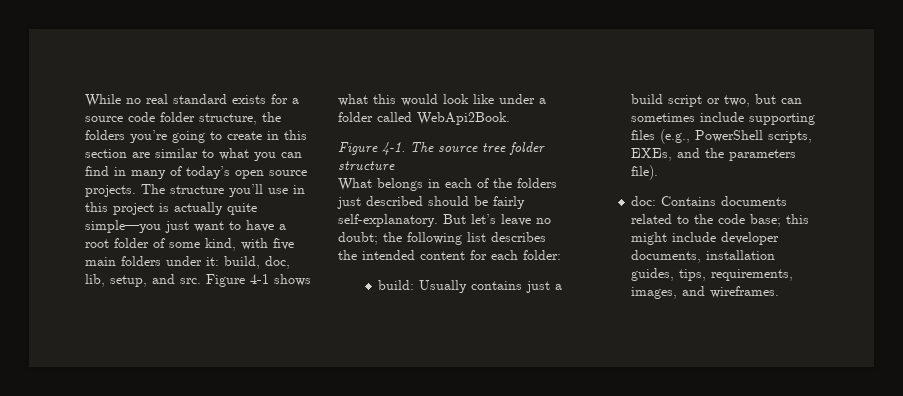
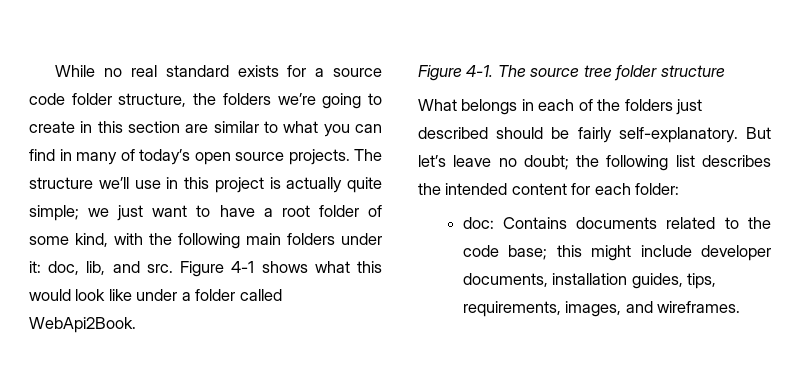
- While no real standard exists for a source code folder structure, the folders you’re going to create in this section are similar to what you can find in many of today’s open source projects.
+ While no real standard exists for a source code folder structure, the folders we’re going to create in this section are similar to what you can find in many of today’s open source projects.
- The structure you’ll use in this project is actually quite simple—you just want to have a root folder of some kind, with five main folders under it: build, doc, lib, setup, and src.
+ The structure we’ll use in this project is actually quite simple; we just want to have a root folder of some kind, with the following main folders under it: doc, lib, and src.
- build: Usually contains just a build script or two, but can sometimes include supporting files (e.g., PowerShell scripts, EXEs, and the parameters file).

